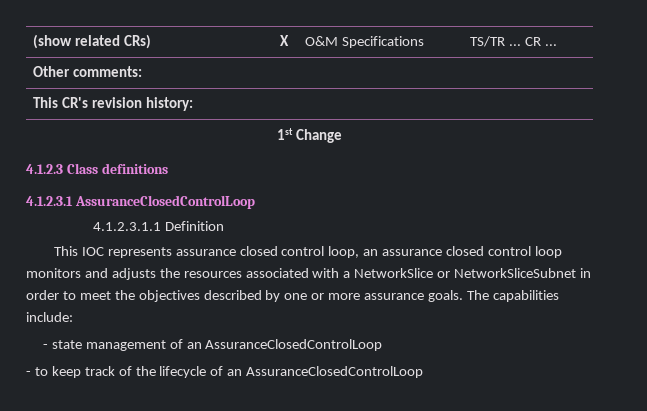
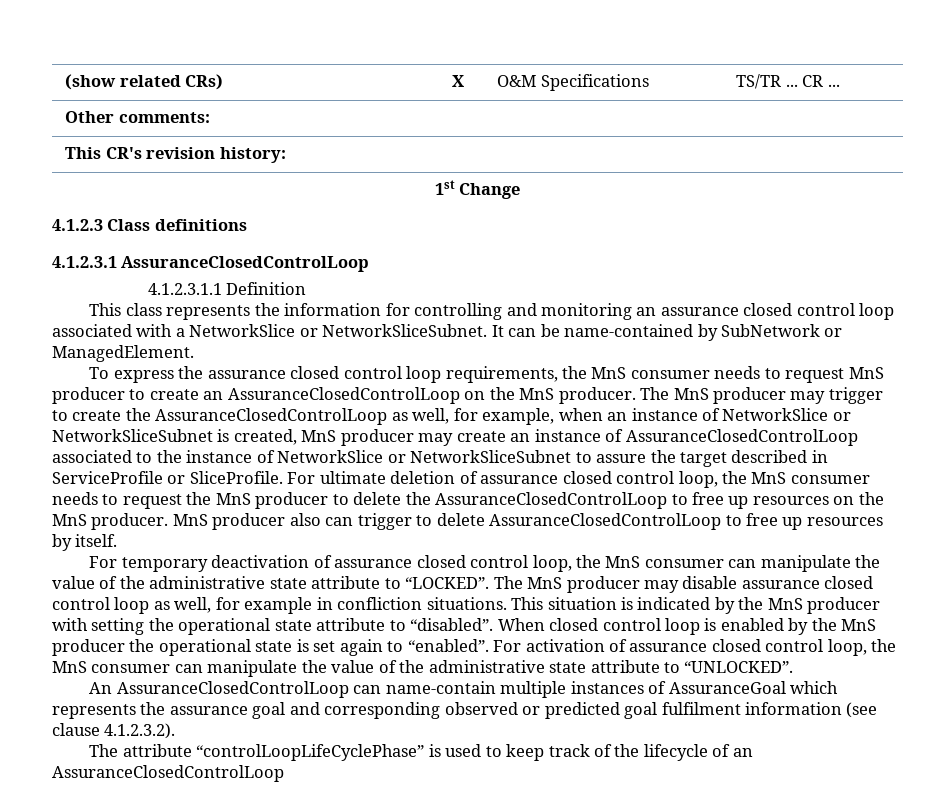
- This IOC represents assurance closed control loop, an assurance closed control loop monitors and adjusts the resources associated with a NetworkSlice or NetworkSliceSubnet in order to meet the objectives described by one or more assurance goals. The capabilities include:
- - state management of an AssuranceClosedControlLoop
- - to keep track of the lifecycle of an AssuranceClosedControlLoop
+ This class represents the information for controlling and monitoring an assurance closed control loop associated with a NetworkSlice or NetworkSliceSubnet. It can be name-contained by SubNetwork or ManagedElement.
+ To express the assurance closed control loop requirements, the MnS consumer needs to request MnS producer to create an AssuranceClosedControlLoop on the MnS producer. The MnS producer may trigger to create the AssuranceClosedControlLoop as well, for example, when an instance of NetworkSlice or NetworkSliceSubnet is created, MnS producer may create an instance of AssuranceClosedControlLoop associated to the instance of NetworkSlice or NetworkSliceSubnet to assure the target described in ServiceProfile or SliceProfile. For ultimate deletion of assurance closed control loop, the MnS consumer needs to request the MnS producer to delete the AssuranceClosedControlLoop to free up resources on the MnS producer. MnS producer also can trigger to delete AssuranceClosedControlLoop to free up resources by itself.
+ For temporary deactivation of assurance closed control loop, the MnS consumer can manipulate the value of the administrative state attribute to “LOCKED”. The MnS producer may disable assurance closed control loop as well, for example in confliction situations. This situation is indicated by the MnS producer with setting the operational state attribute to “disabled”. When closed control loop is enabled by the MnS producer the operational state is set again to “enabled”. For activation of assurance closed control loop, the MnS consumer can manipulate the value of the administrative state attribute to “UNLOCKED”.
+ An AssuranceClosedControlLoop can name-contain multiple instances of AssuranceGoal which represents the assurance goal and corresponding observed or predicted goal fulfilment information (see clause 4.1.2.3.2).
+ The attribute “controlLoopLifeCyclePhase” is used to keep track of the lifecycle of an AssuranceClosedControlLoop

